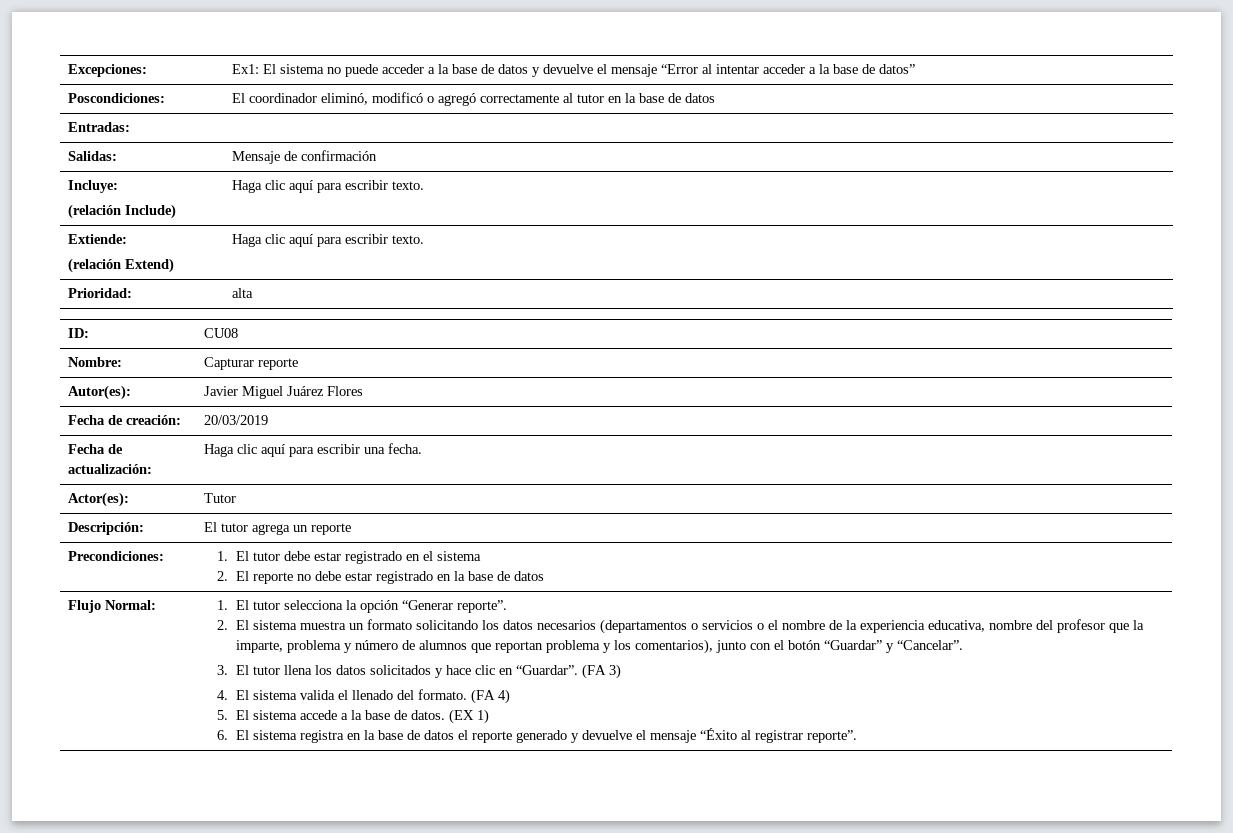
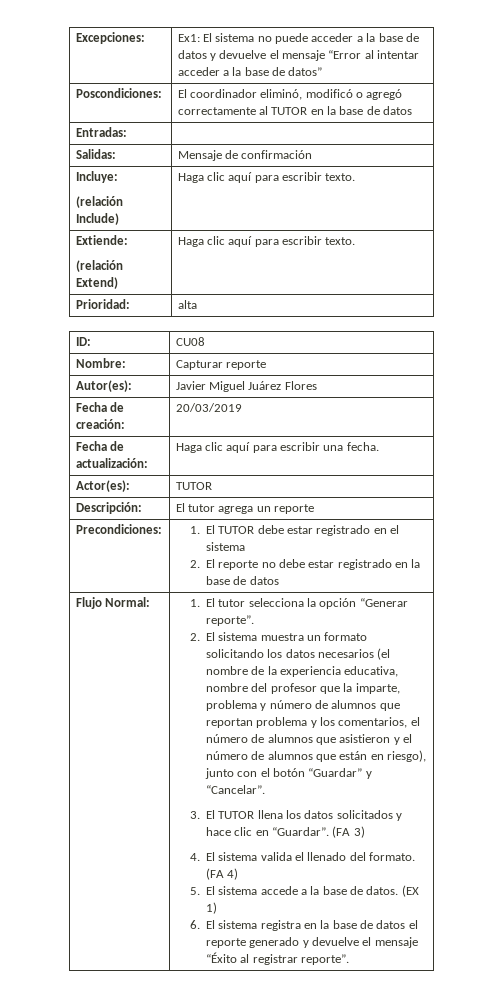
- Poscondiciones: | El coordinador eliminó, modificó o agregó correctamente al tutor en la base de datos
+ Poscondiciones: | El coordinador eliminó, modificó o agregó correctamente al TUTOR en la base de datos
- Actor(es): | Tutor
+ Actor(es): | TUTOR
- Precondiciones: | 1. El tutor debe estar registrado en el sistema
+ Precondiciones: | 1. El TUTOR debe estar registrado en el sistema
- 2. El sistema muestra un formato solicitando los datos necesarios (departamentos o servicios o el nombre de la experiencia educativa, nombre del profesor que la imparte, problema y número de alumnos que reportan problema y los comentarios), junto con el botón “Guardar” y “Cancelar”.
+ 2. El sistema muestra un formato solicitando los datos necesarios (el nombre de la experiencia educativa, nombre del profesor que la imparte, problema y número de alumnos que reportan problema y los comentarios, el número de alumnos que asistieron y el número de alumnos que están en riesgo), junto con el botón “Guardar” y “Cancelar”.
- 3. El tutor llena los datos solicitados y hace clic en “Guardar”.
+ 3. El TUTOR llena los datos solicitados y hace clic en “Guardar”.

